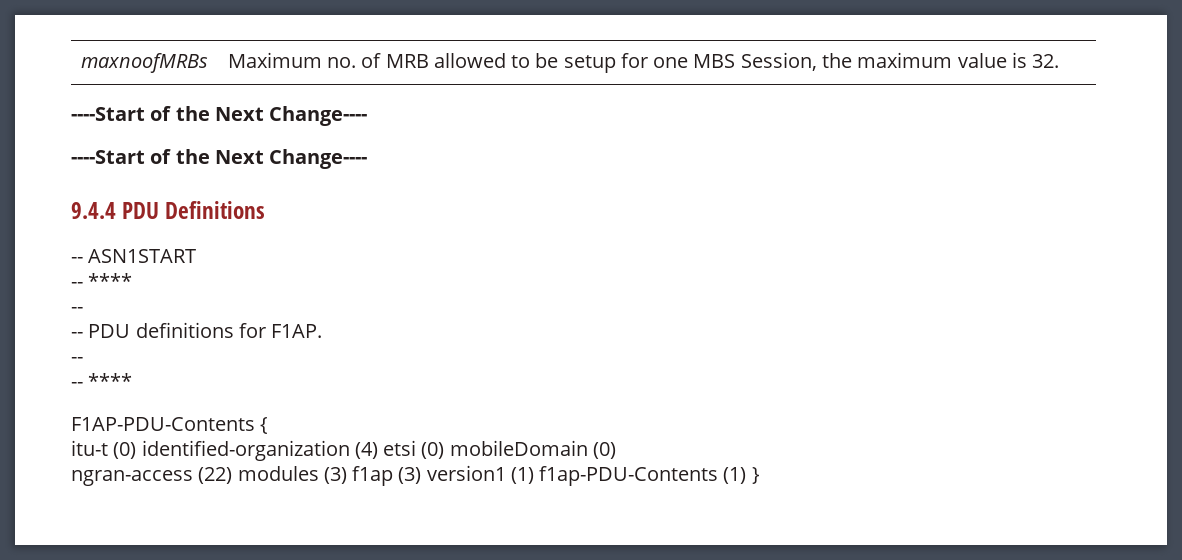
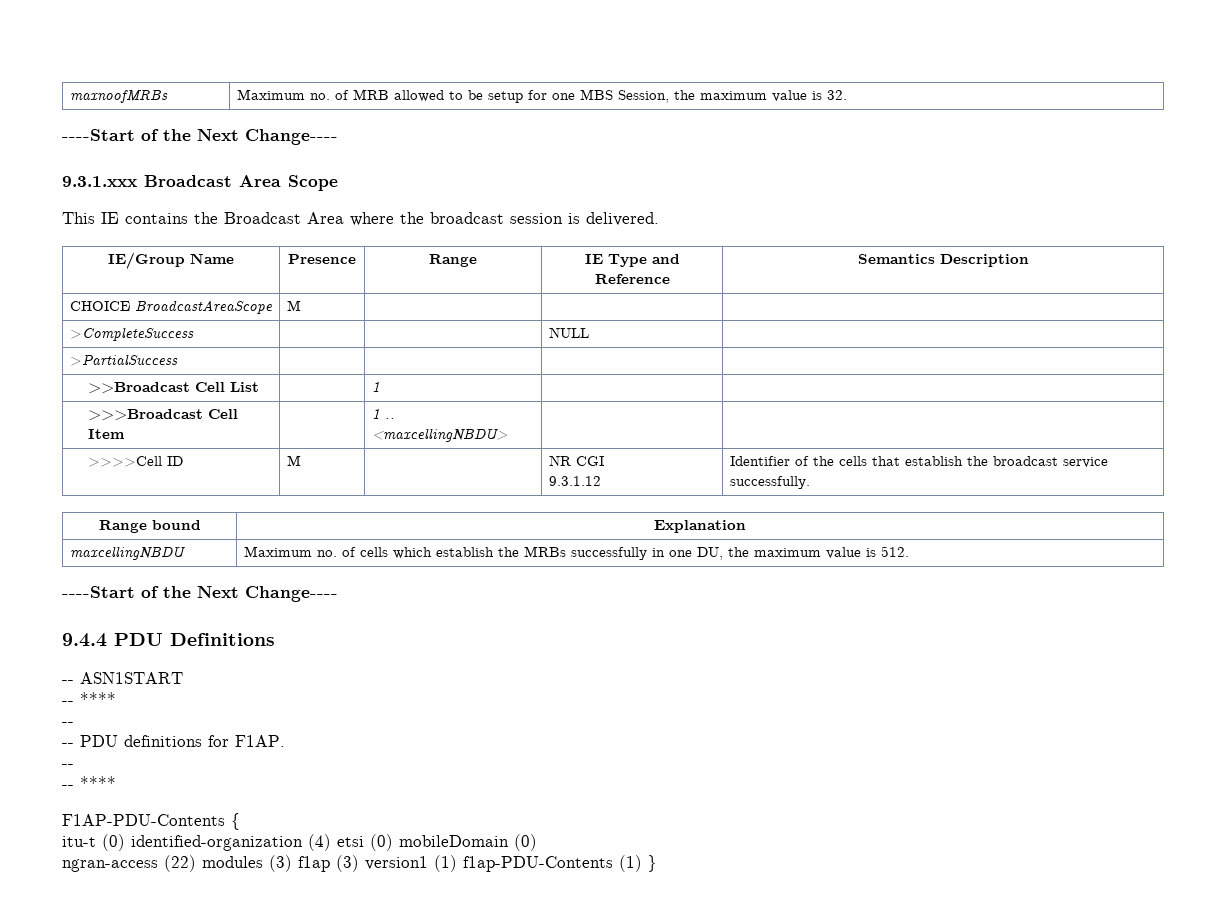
+ 9.3.1.xxx Broadcast Area Scope
+ This IE contains the Broadcast Area where the broadcast session is delivered.
+ IE/Group Name | Presence | Range | IE Type and Reference | Semantics Description
+ CHOICE BroadcastAreaScope | M | | |
+ >CompleteSuccess | | | NULL |
+ >PartialSuccess | | | |
+ >>Broadcast Cell List | | 1 | |
+ >>>Broadcast Cell Item | | 1 .. <maxcellingNBDU> | |
+ >>>>Cell ID | M | | NR CGI
+ 9.3.1.12 | Identifier of the cells that establish the broadcast service successfully.
+ Range bound | Explanation
+ maxcellingNBDU | Maximum no. of cells which establish the MRBs successfully in one DU, the maximum value is 512.

